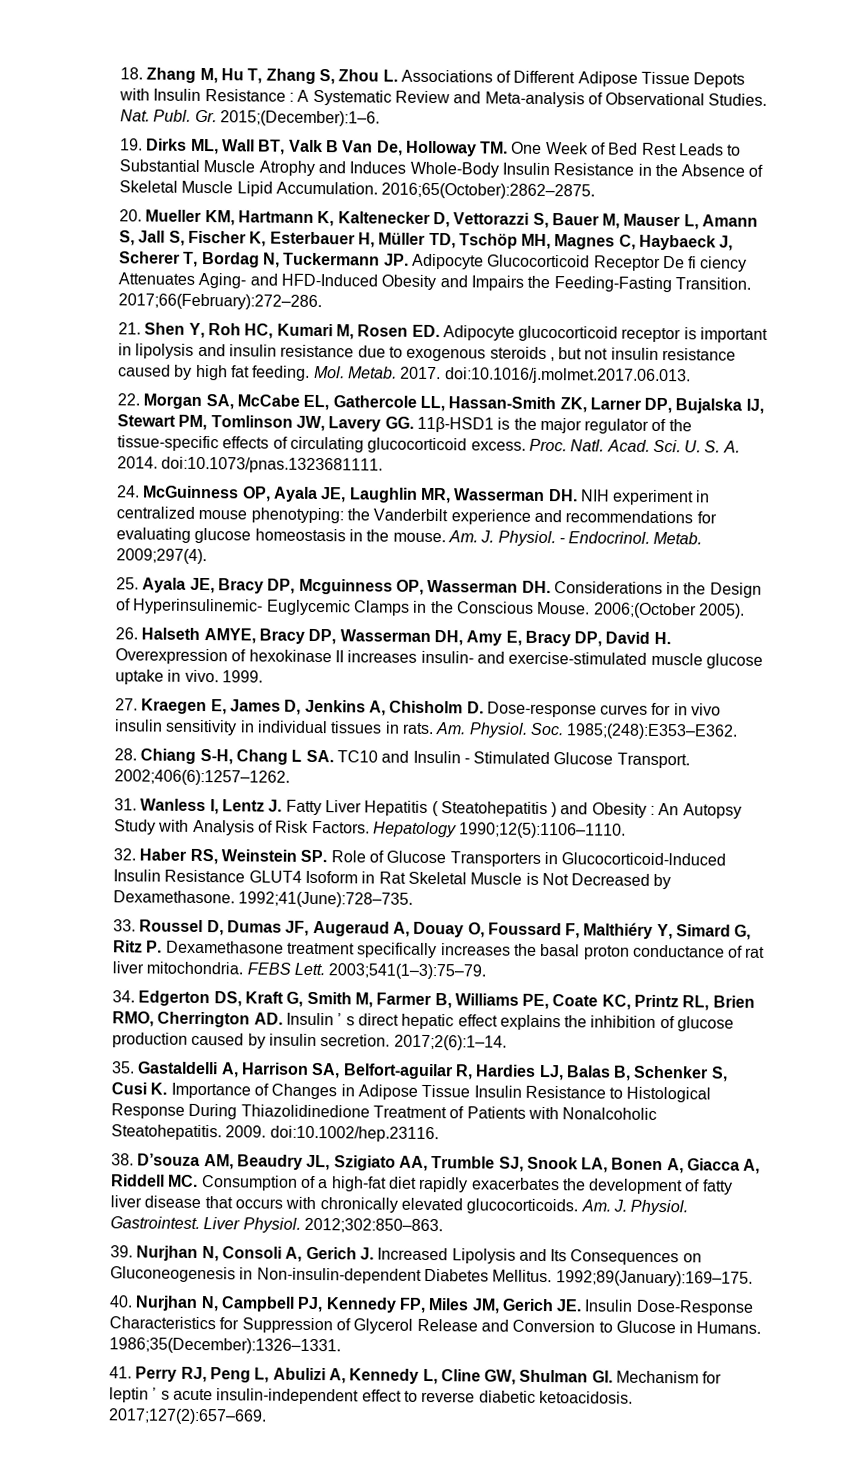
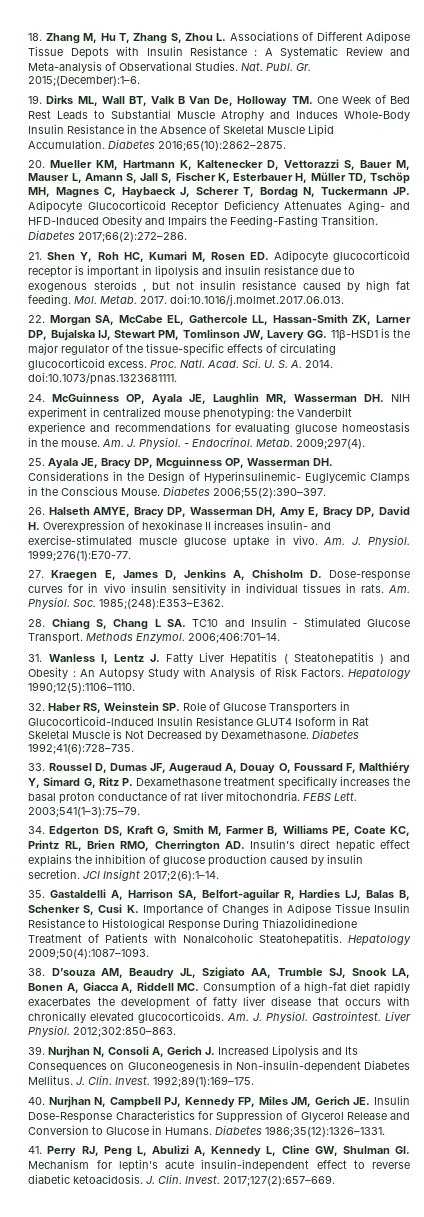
- 2016;65(October):2862–2875.
+ Diabetes 2016;65(10):2862–2875.
- 20. Mueller KM, Hartmann K, Kaltenecker D, Vettorazzi S, Bauer M, Mauser L, Amann S, Jall S, Fischer K, Esterbauer H, Müller TD, Tschöp MH, Magnes C, Haybaeck J, Scherer T, Bordag N, Tuckermann JP. Adipocyte Glucocorticoid Receptor De fi ciency Attenuates Aging- and HFD-Induced Obesity and Impairs the Feeding-Fasting Transition.
+ 20. Mueller KM, Hartmann K, Kaltenecker D, Vettorazzi S, Bauer M, Mauser L, Amann S, Jall S, Fischer K, Esterbauer H, Müller TD, Tschöp MH, Magnes C, Haybaeck J, Scherer T, Bordag N, Tuckermann JP. Adipocyte Glucocorticoid Receptor Deficiency Attenuates Aging- and HFD-Induced Obesity and Impairs the Feeding-Fasting Transition.
- 2017;66(February):272–286.
+ Diabetes 2017;66(2):272–286.
- 2006;(October 2005).
+ Diabetes 2006;55(2):390–397.
- 1999.
+ Am. J. Physiol. 1999;276(1):E70-77.
- 28. Chiang S-H, Chang L SA. TC10 and Insulin ‐ Stimulated Glucose Transport.
+ 28. Chiang S, Chang L SA. TC10 and Insulin ‐ Stimulated Glucose Transport.
- 2002;406(6):1257–1262.
+ Methods Enzymol. 2006;406:701–14.
- 1992;41(June):728–735.
+ Diabetes 1992;41(6):728–735.
- 34. Edgerton DS, Kraft G, Smith M, Farmer B, Williams PE, Coate KC, Printz RL, Brien RMO, Cherrington AD. Insulin ’ s direct hepatic effect explains the inhibition of glucose production caused by insulin secretion.
+ 34. Edgerton DS, Kraft G, Smith M, Farmer B, Williams PE, Coate KC, Printz RL, Brien RMO, Cherrington AD. Insulin’s direct hepatic effect explains the inhibition of glucose production caused by insulin secretion.
- 2017;2(6):1–14.
+ JCI Insight 2017;2(6):1–14.
- 2009. doi:10.1002/hep.23116.
+ Hepatology 2009;50(4):1087–1093.
- 1992;89(January):169–175.
+ J. Clin. Invest. 1992;89(1):169–175.
- 1986;35(December):1326–1331.
+ Diabetes 1986;35(12):1326–1331.
- 41. Perry RJ, Peng L, Abulizi A, Kennedy L, Cline GW, Shulman GI. Mechanism for leptin ’ s acute insulin-independent effect to reverse diabetic ketoacidosis.
+ 41. Perry RJ, Peng L, Abulizi A, Kennedy L, Cline GW, Shulman GI. Mechanism for leptin’s acute insulin-independent effect to reverse diabetic ketoacidosis. J. Clin. Invest.

